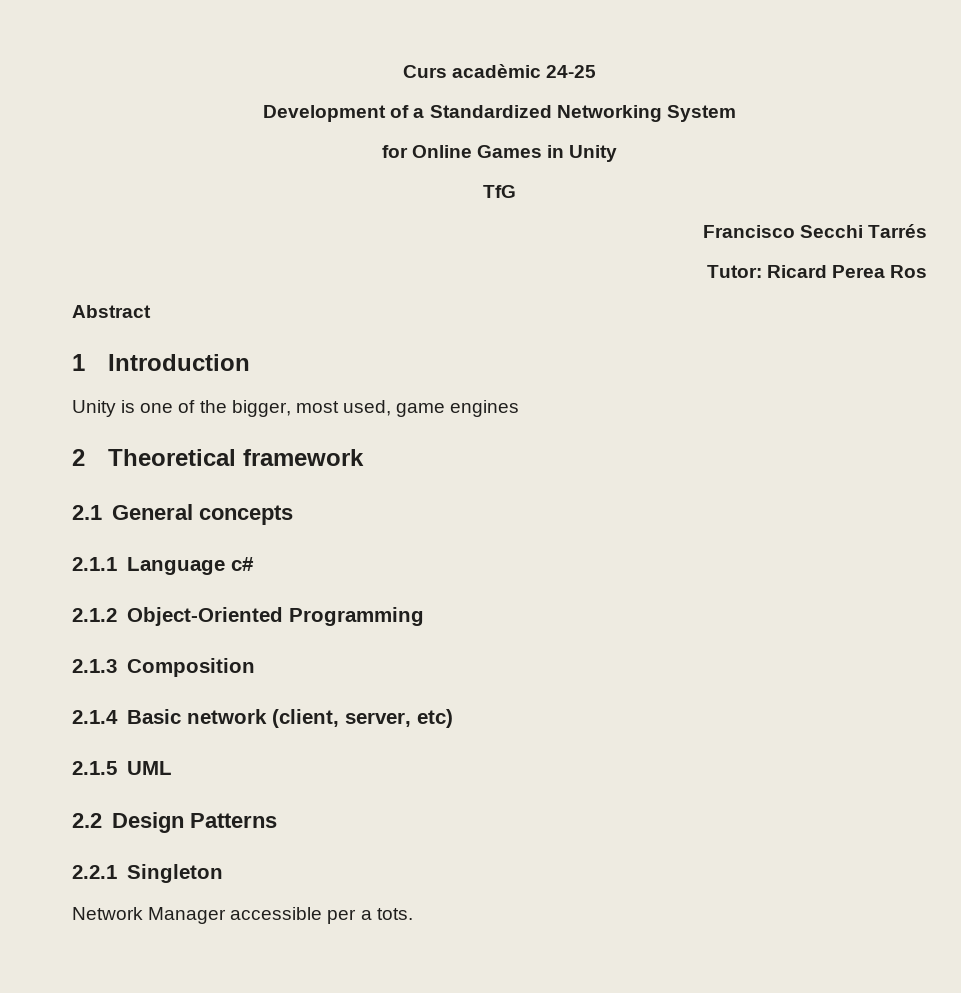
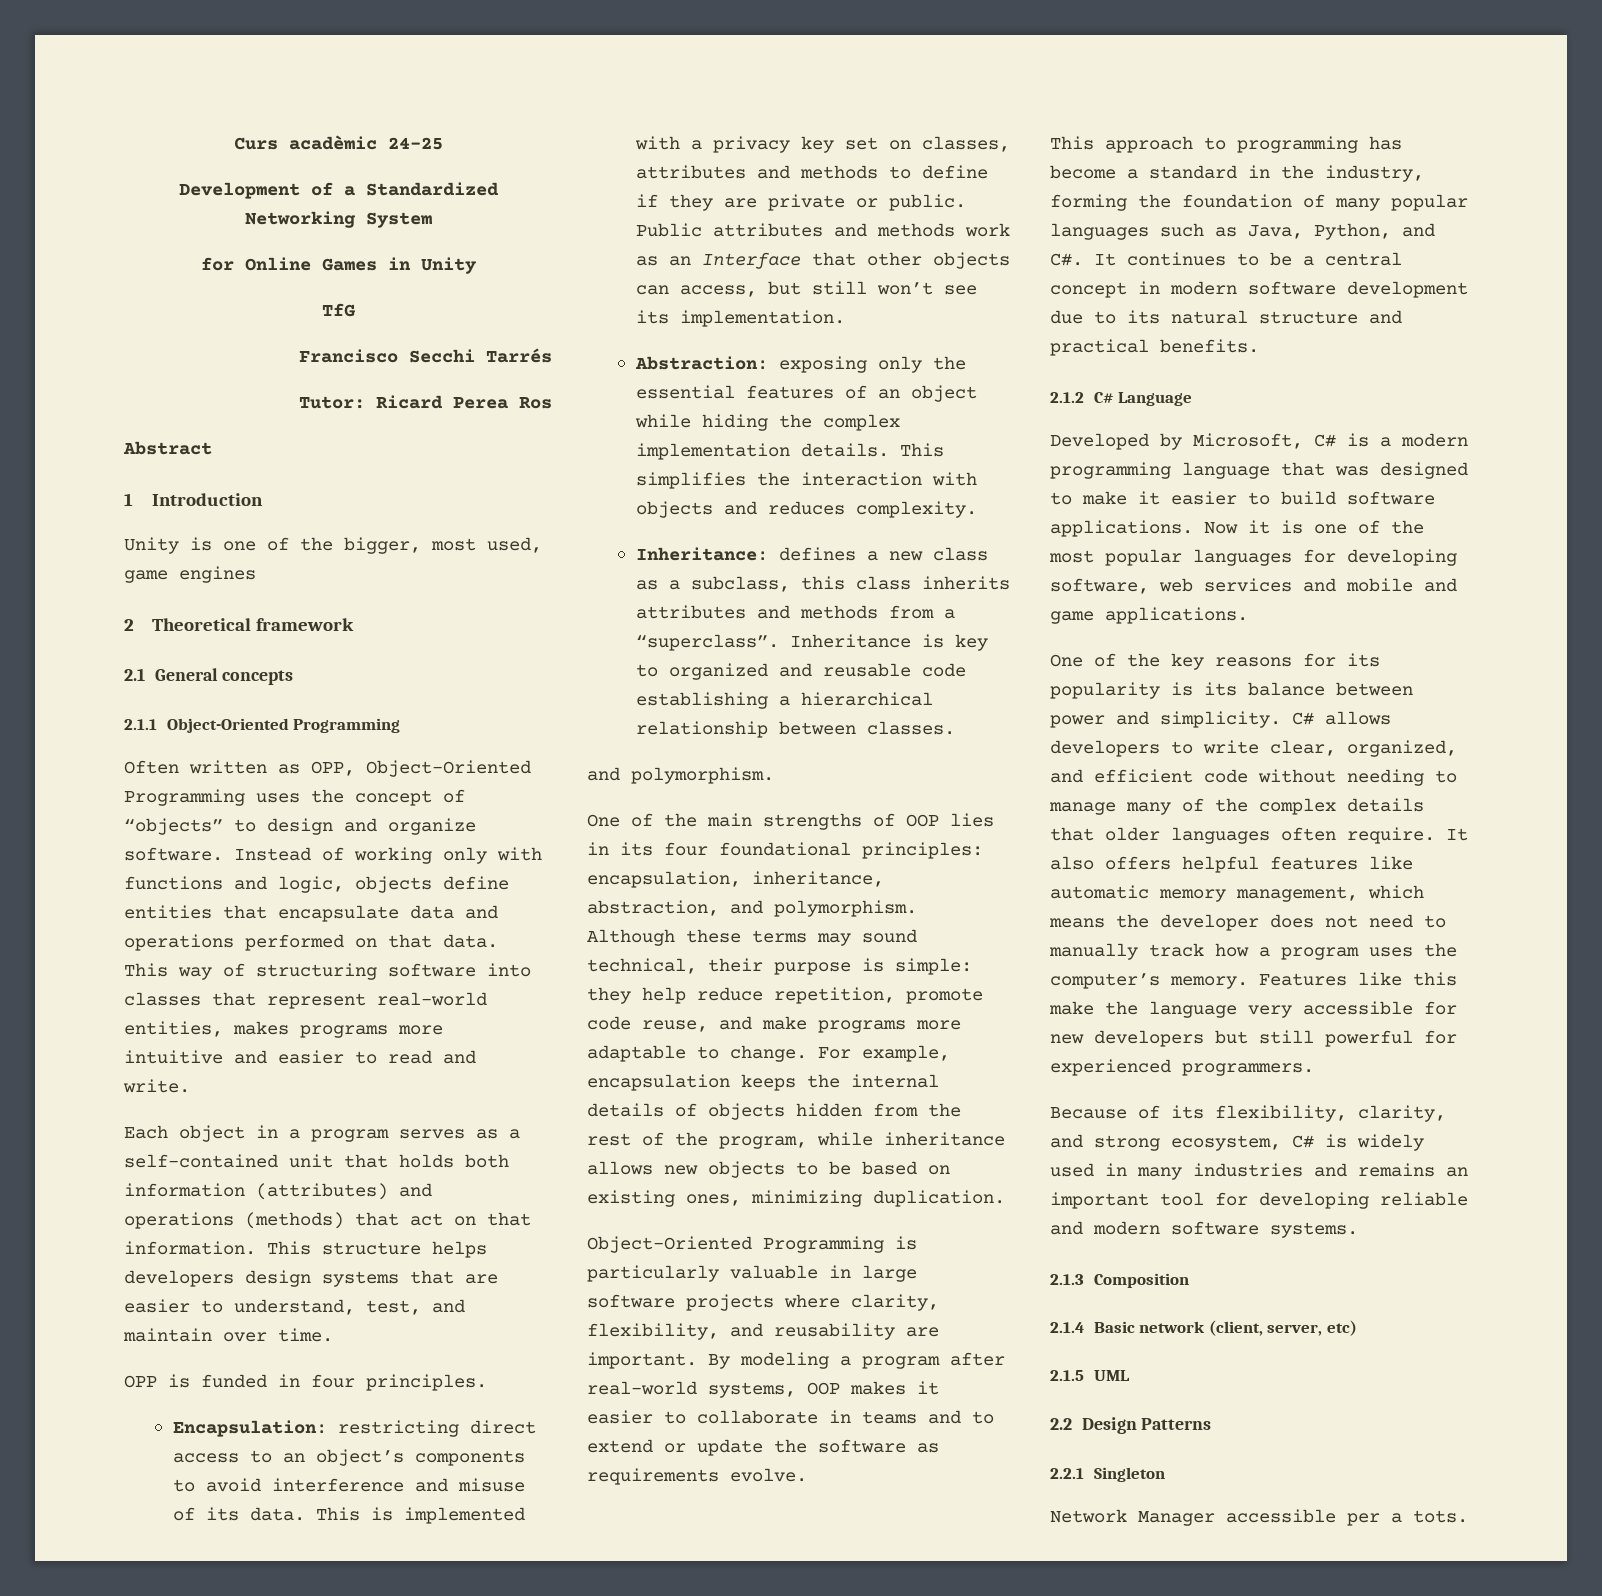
- 2.1.1 Language c#
- 2.1.2 Object-Oriented Programming
+ 2.1.1 Object-Oriented Programming
+ Often written as OPP, Object-Oriented Programming uses the concept of “objects” to design and organize software. Instead of working only with functions and logic, objects define entities that encapsulate data and operations performed on that data. This way of structuring software into classes that represent real-world entities, makes programs more intuitive and easier to read and write.
+ Each object in a program serves as a self-contained unit that holds both information (attributes) and operations (methods) that act on that information. This structure helps developers design systems that are easier to understand, test, and maintain over time.
+ OPP is funded in four principles.
+ Encapsulation: restricting direct access to an object’s components to avoid interference and misuse of its data. This is implemented with a privacy key set on classes, attributes and methods to define if they are private or public. Public attributes and methods work as an Interface that other objects can access, but still won’t see its implementation.
+ Abstraction: exposing only the essential features of an object while hiding the complex implementation details. This simplifies the interaction with objects and reduces complexity.
+ Inheritance: defines a new class as a subclass, this class inherits attributes and methods from a “superclass”. Inheritance is key to organized and reusable code establishing a hierarchical relationship between classes.
+ and polymorphism.
+ One of the main strengths of OOP lies in its four foundational principles: encapsulation, inheritance, abstraction, and polymorphism. Although these terms may sound technical, their purpose is simple: they help reduce repetition, promote code reuse, and make programs more adaptable to change. For example, encapsulation keeps the internal details of objects hidden from the rest of the program, while inheritance allows new objects to be based on existing ones, minimizing duplication.
+ Object-Oriented Programming is particularly valuable in large software projects where clarity, flexibility, and reusability are important. By modeling a program after real-world systems, OOP makes it easier to collaborate in teams and to extend or update the software as requirements evolve.
+ This approach to programming has become a standard in the industry, forming the foundation of many popular languages such as Java, Python, and C#. It continues to be a central concept in modern software development due to its natural structure and practical benefits.
+ 2.1.2 C# Language
+ Developed by Microsoft, C# is a modern programming language that was designed to make it easier to build software applications. Now it is one of the most popular languages for developing software, web services and mobile and game applications.
+ One of the key reasons for its popularity is its balance between power and simplicity. C# allows developers to write clear, organized, and efficient code without needing to manage many of the complex details that older languages often require. It also offers helpful features like automatic memory management, which means the developer does not need to manually track how a program uses the computer’s memory. Features like this make the language very accessible for new developers but still powerful for experienced programmers.
+ Because of its flexibility, clarity, and strong ecosystem, C# is widely used in many industries and remains an important tool for developing reliable and modern software systems.

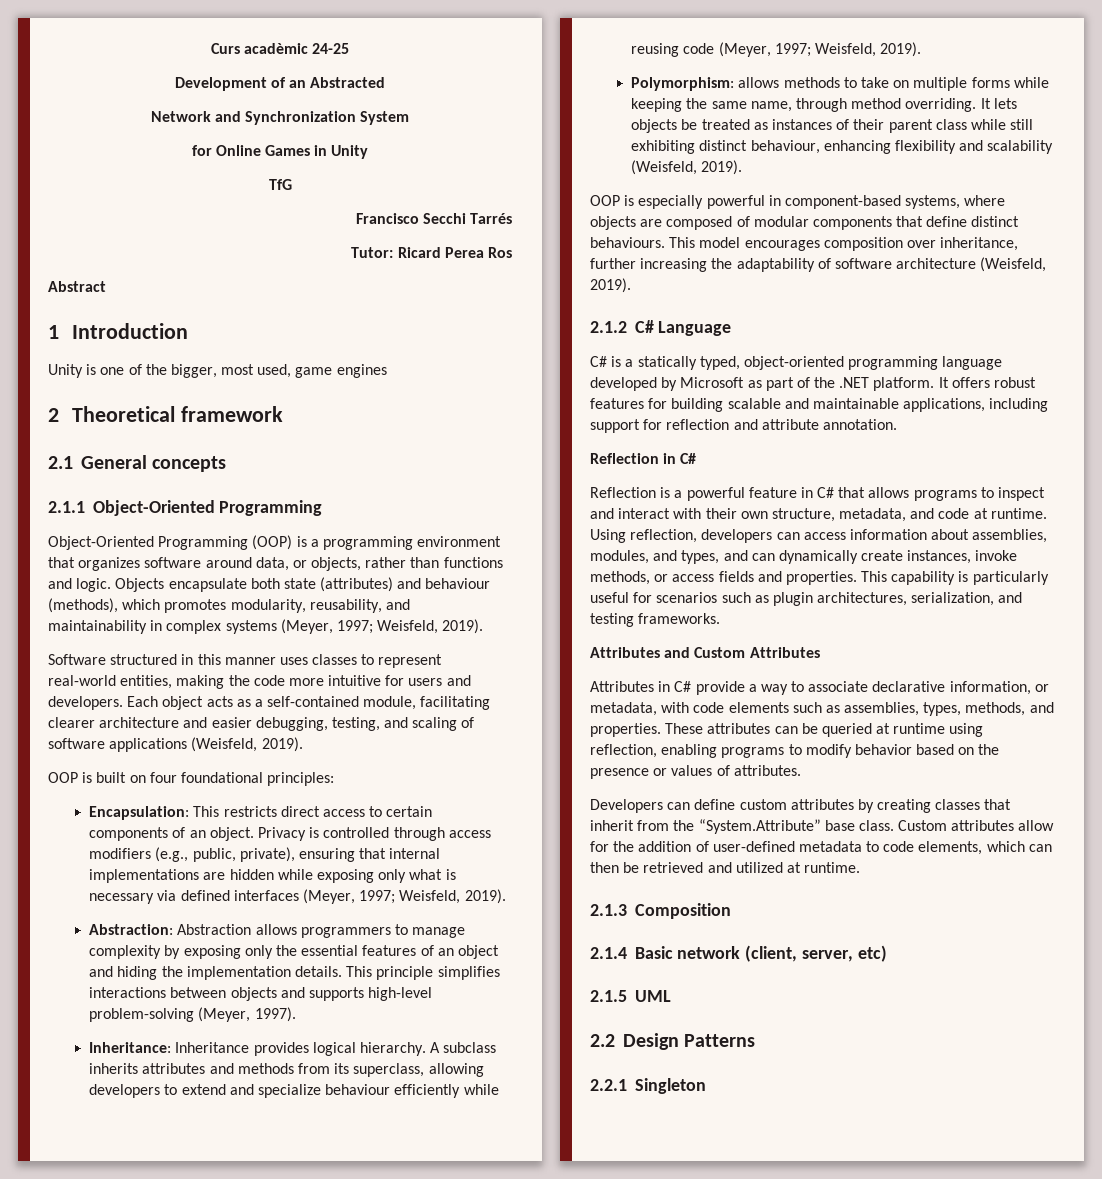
- Development of a Standardized Networking System
+ Development of an Abstracted
+ Network and Synchronization System
- Often written as OPP, Object-Oriented Programming uses the concept of “objects” to design and organize software. Instead of working only with functions and logic, objects define entities that encapsulate data and operations performed on that data. This way of structuring software into classes that represent real-world entities, makes programs more intuitive and easier to read and write.
- Each object in a program serves as a self-contained unit that holds both information (attributes) and operations (methods) that act on that information. This structure helps developers design systems that are easier to understand, test, and maintain over time.
- OPP is funded in four principles.
+ Object-Oriented Programming (OOP) is a programming environment that organizes software around data, or objects, rather than functions and logic. Objects encapsulate both state (attributes) and behaviour (methods), which promotes modularity, reusability, and maintainability in complex systems (Meyer, 1997; Weisfeld, 2019).
+ Software structured in this manner uses classes to represent real-world entities, making the code more intuitive for users and developers. Each object acts as a self-contained module, facilitating clearer architecture and easier debugging, testing, and scaling of software applications (Weisfeld, 2019).
+ OOP is built on four foundational principles:
- Encapsulation: restricting direct access to an object’s components to avoid interference and misuse of its data. This is implemented with a privacy key set on classes, attributes and methods to define if they are private or public. Public attributes and methods work as an Interface that other objects can access, but still won’t see its implementation.
- Abstraction: exposing only the essential features of an object while hiding the complex implementation details.
+ Encapsulation: This restricts direct access to certain components of an object. Privacy is controlled through access modifiers (e.g., public, private), ensuring that internal implementations are hidden while exposing only what is necessary via defined interfaces (Meyer, 1997; Weisfeld, 2019).
+ Abstraction: Abstraction allows programmers to manage complexity by exposing only the essential features of an object and hiding the implementation details.
- This simplifies the interaction with objects and reduces complexity.
- Inheritance: defines a new class as a subclass, this class inherits attributes and methods from a “superclass”. Inheritance is key to organized and reusable code establishing a hierarchical relationship between classes.
- and polymorphism.
- One of the main strengths of OOP lies in its four foundational principles: encapsulation, inheritance, abstraction, and polymorphism. Although these terms may sound technical, their purpose is simple: they help reduce repetition, promote code reuse, and make programs more adaptable to change. For example, encapsulation keeps the internal details of objects hidden from the rest of the program, while inheritance allows new objects to be based on existing ones, minimizing duplication.
- Object-Oriented Programming is particularly valuable in large software projects where clarity, flexibility, and reusability are important. By modeling a program after real-world systems, OOP makes it easier to collaborate in teams and to extend or update the software as requirements evolve.
- This approach to programming has become a standard in the industry, forming the foundation of many popular languages such as Java, Python, and C#. It continues to be a central concept in modern software development due to its natural structure and practical benefits.
+ This principle simplifies interactions between objects and supports high-level problem-solving (Meyer, 1997).
+ Inheritance: Inheritance provides logical hierarchy. A subclass inherits attributes and methods from its superclass, allowing developers to extend and specialize behaviour efficiently while reusing code (Meyer, 1997; Weisfeld, 2019).
+ Polymorphism: allows methods to take on multiple forms while keeping the same name, through method overriding. It lets objects be treated as instances of their parent class while still exhibiting distinct behaviour, enhancing flexibility and scalability (Weisfeld, 2019).
+ OOP is especially powerful in component-based systems, where objects are composed of modular components that define distinct behaviours. This model encourages composition over inheritance, further increasing the adaptability of software architecture (Weisfeld, 2019).
  2.1.2 C# Language
- Developed by Microsoft, C# is a modern programming language that was designed to make it easier to build software applications. Now it is one of the most popular languages for developing software, web services and mobile and game applications.
- One of the key reasons for its popularity is its balance between power and simplicity. C# allows developers to write clear, organized, and efficient code without needing to manage many of the complex details that older languages often require. It also offers helpful features like automatic memory management, which means the developer does not need to manually track how a program uses the computer’s memory. Features like this make the language very accessible for new developers but still powerful for experienced programmers.
- Because of its flexibility, clarity, and strong ecosystem, C# is widely used in many industries and remains an important tool for developing reliable and modern software systems.
+ C# is a statically typed, object-oriented programming language developed by Microsoft as part of the .NET platform. It offers robust features for building scalable and maintainable applications, including support for reflection and attribute annotation.
+ Reflection in C#
+ Reflection is a powerful feature in C# that allows programs to inspect and interact with their own structure, metadata, and code at runtime. Using reflection, developers can access information about assemblies, modules, and types, and can dynamically create instances, invoke methods, or access fields and properties. This capability is particularly useful for scenarios such as plugin architectures, serialization, and testing frameworks.
+ Attributes and Custom Attributes
+ Attributes in C# provide a way to associate declarative information, or metadata, with code elements such as assemblies, types, methods, and properties. These attributes can be queried at runtime using reflection, enabling programs to modify behavior based on the presence or values of attributes.
+ Developers can define custom attributes by creating classes that inherit from the “System.Attribute” base class. Custom attributes allow for the addition of user-defined metadata to code elements, which can then be retrieved and utilized at runtime.
- Network Manager accessible per a tots.

